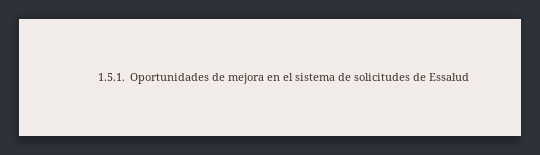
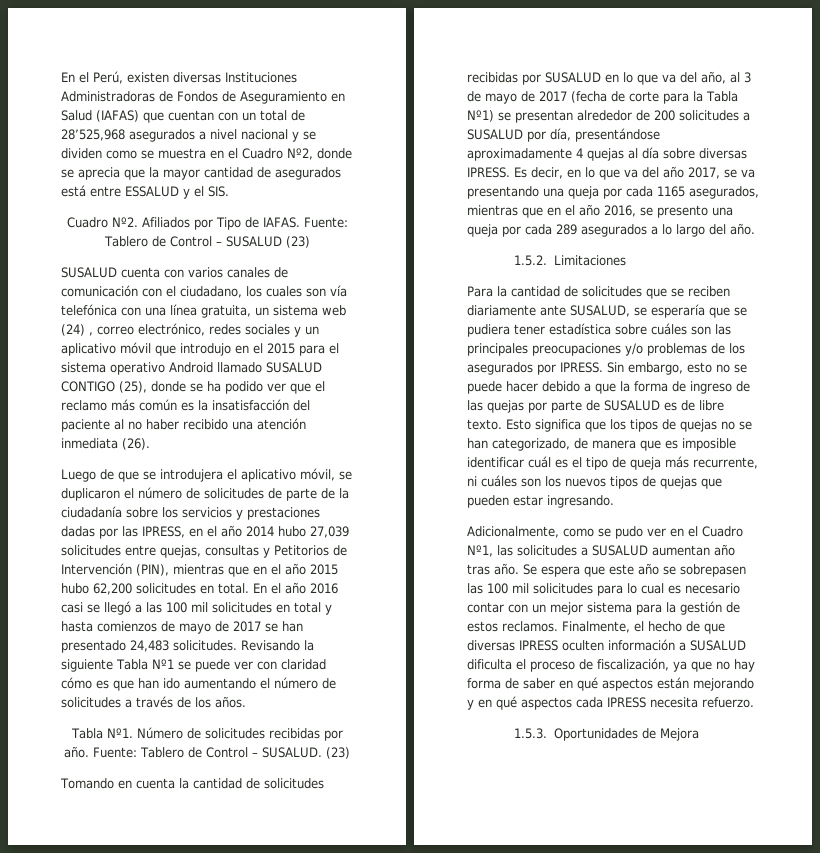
- 1.5.1. Oportunidades de mejora en el sistema de solicitudes de Essalud
+ En el Perú, existen diversas Instituciones Administradoras de Fondos de Aseguramiento en Salud (IAFAS) que cuentan con un total de 28’525,968 asegurados a nivel nacional y se dividen como se muestra en el Cuadro Nº2, donde se aprecia que la mayor cantidad de asegurados está entre ESSALUD y el SIS.
+ Cuadro Nº2. Afiliados por Tipo de IAFAS. Fuente: Tablero de Control – SUSALUD (23)
+ SUSALUD cuenta con varios canales de comunicación con el ciudadano, los cuales son vía telefónica con una línea gratuita, un sistema web (24) , correo electrónico, redes sociales y un aplicativo móvil que introdujo en el 2015 para el sistema operativo Android llamado SUSALUD CONTIGO (25), donde se ha podido ver que el reclamo más común es la insatisfacción del paciente al no haber recibido una atención inmediata (26).
+ Luego de que se introdujera el aplicativo móvil, se duplicaron el número de solicitudes de parte de la ciudadanía sobre los servicios y prestaciones dadas por las IPRESS, en el año 2014 hubo 27,039 solicitudes entre quejas, consultas y Petitorios de Intervención (PIN), mientras que en el año 2015 hubo 62,200 solicitudes en total. En el año 2016 casi se llegó a las 100 mil solicitudes en total y hasta comienzos de mayo de 2017 se han presentado 24,483 solicitudes. Revisando la siguiente Tabla Nº1 se puede ver con claridad cómo es que han ido aumentando el número de solicitudes a través de los años.
+ Tabla Nº1. Número de solicitudes recibidas por año. Fuente: Tablero de Control – SUSALUD. (23)
+ Tomando en cuenta la cantidad de solicitudes recibidas por SUSALUD en lo que va del año, al 3 de mayo de 2017 (fecha de corte para la Tabla Nº1) se presentan alrededor de 200 solicitudes a SUSALUD por día, presentándose aproximadamente 4 quejas al día sobre diversas IPRESS. Es decir, en lo que va del año 2017, se va presentando una queja por cada 1165 asegurados, mientras que en el año 2016, se presento una queja por cada 289 asegurados a lo largo del año.
+ 1.5.2. Limitaciones
+ Para la cantidad de solicitudes que se reciben diariamente ante SUSALUD, se esperaría que se pudiera tener estadística sobre cuáles son las principales preocupaciones y/o problemas de los asegurados por IPRESS. Sin embargo, esto no se puede hacer debido a que la forma de ingreso de las quejas por parte de SUSALUD es de libre texto. Esto significa que los tipos de quejas no se han categorizado, de manera que es imposible identificar cuál es el tipo de queja más recurrente, ni cuáles son los nuevos tipos de quejas que pueden estar ingresando.
+ Adicionalmente, como se pudo ver en el Cuadro Nº1, las solicitudes a SUSALUD aumentan año tras año. Se espera que este año se sobrepasen las 100 mil solicitudes para lo cual es necesario contar con un mejor sistema para la gestión de estos reclamos. Finalmente, el hecho de que diversas IPRESS oculten información a SUSALUD dificulta el proceso de fiscalización, ya que no hay forma de saber en qué aspectos están mejorando y en qué aspectos cada IPRESS necesita refuerzo.
+ 1.5.3. Oportunidades de Mejora

